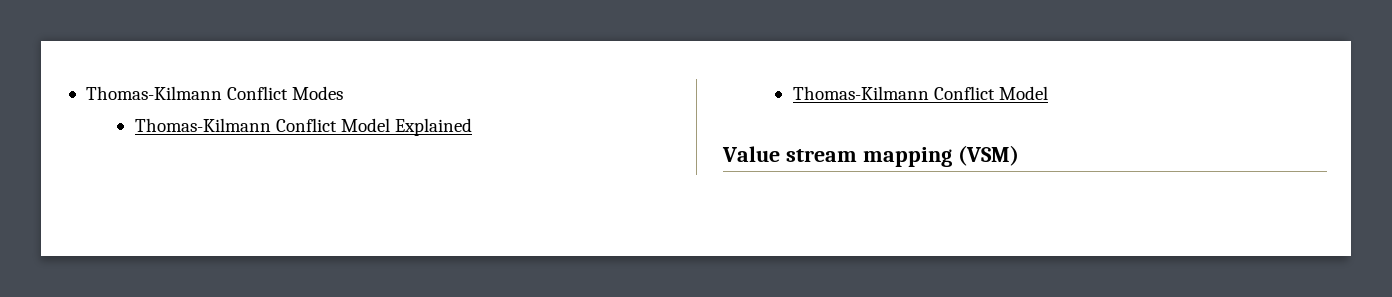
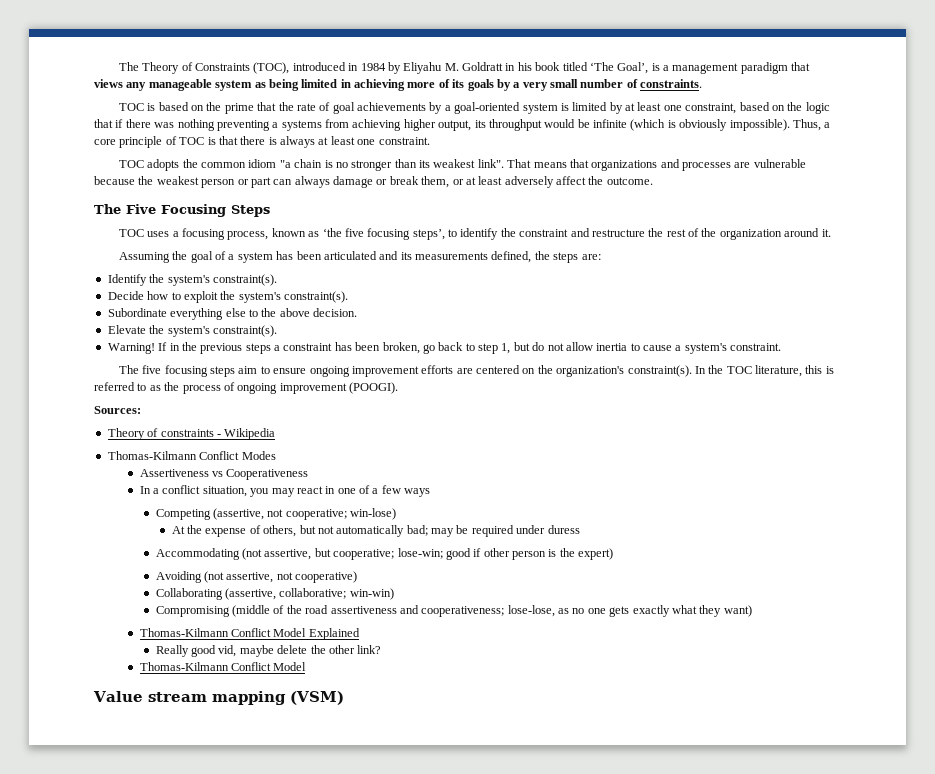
+ The Theory of Constraints (TOC), introduced in 1984 by Eliyahu M. Goldratt in his book titled ‘The Goal’, is a management paradigm that views any manageable system as being limited in achieving more of its goals by a very small number of constraints.
+ TOC is based on the prime that the rate of goal achievements by a goal-oriented system is limited by at least one constraint, based on the logic that if there was nothing preventing a systems from achieving higher output, its throughput would be infinite (which is obviously impossible). Thus, a core principle of TOC is that there is always at least one constraint.
+ TOC adopts the common idiom "a chain is no stronger than its weakest link". That means that organizations and processes are vulnerable because the weakest person or part can always damage or break them, or at least adversely affect the outcome.
+ The Five Focusing Steps
+ TOC uses a focusing process, known as ‘the five focusing steps’, to identify the constraint and restructure the rest of the organization around it.
+ Assuming the goal of a system has been articulated and its measurements defined, the steps are:
+ Identify the system's constraint(s).
+ Decide how to exploit the system's constraint(s).
+ Subordinate everything else to the above decision.
+ Elevate the system's constraint(s).
+ Warning! If in the previous steps a constraint has been broken, go back to step 1, but do not allow inertia to cause a system's constraint.
+ The five focusing steps aim to ensure ongoing improvement efforts are centered on the organization's constraint(s). In the TOC literature, this is referred to as the process of ongoing improvement (POOGI).
+ Sources:
+ Theory of constraints - Wikipedia
  Thomas-Kilmann Conflict Modes
+ Assertiveness vs Cooperativeness
+ In a conflict situation, you may react in one of a few ways
+ Competing (assertive, not cooperative; win-lose)
+ At the expense of others, but not automatically bad; may be required under duress
+ Accommodating (not assertive, but cooperative; lose-win; good if other person is the expert)
+ Avoiding (not assertive, not cooperative)
+ Collaborating (assertive, collaborative; win-win)
+ Compromising (middle of the road assertiveness and cooperativeness; lose-lose, as no one gets exactly what they want)
  Thomas-Kilmann Conflict Model Explained
+ Really good vid, maybe delete the other link?

